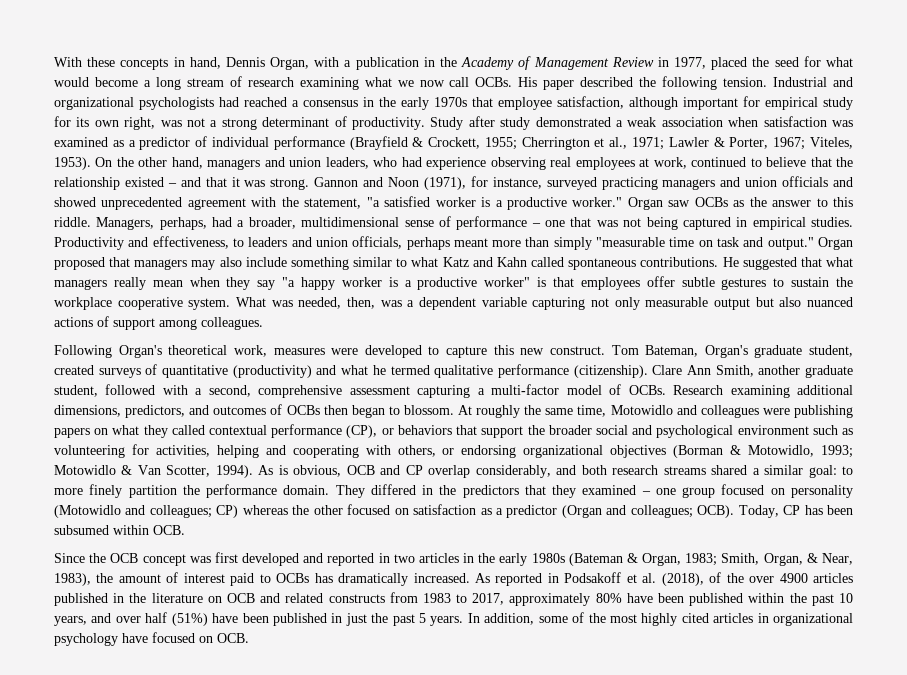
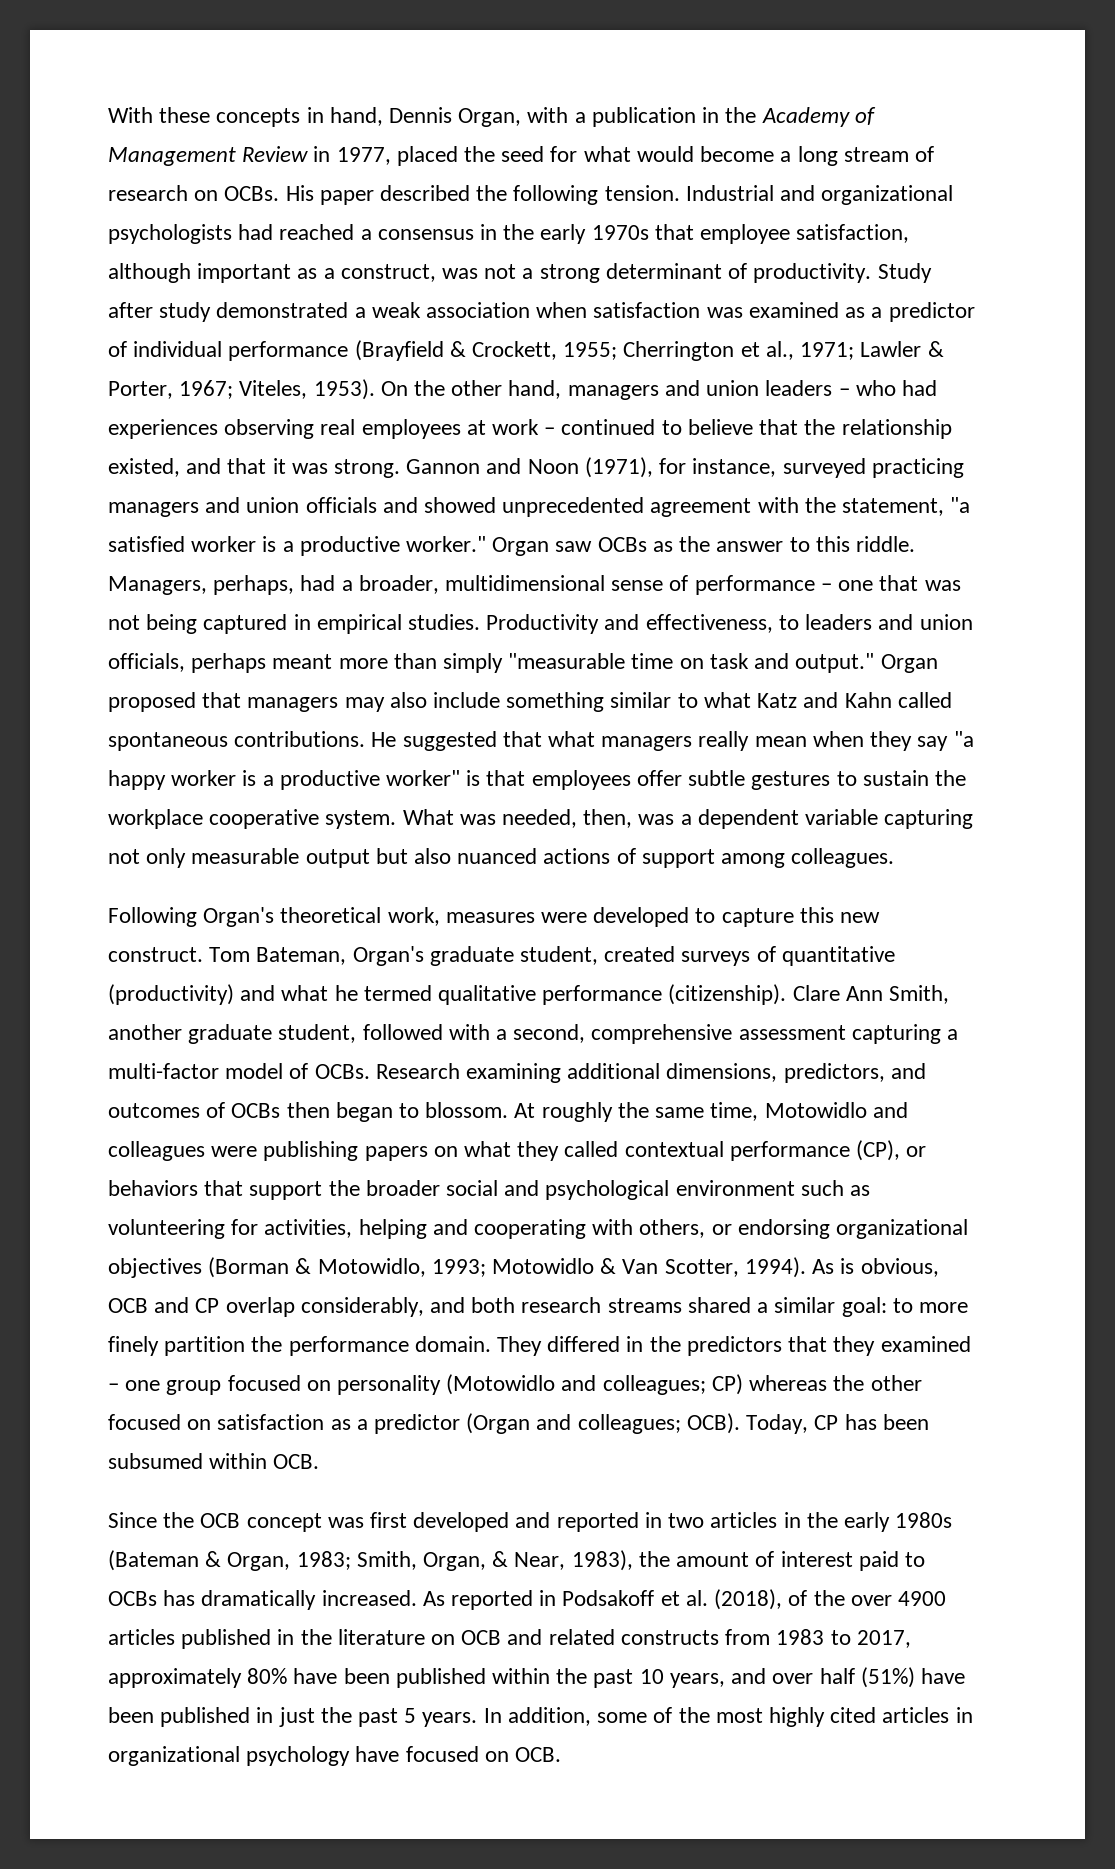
- With these concepts in hand, Dennis Organ, with a publication in the Academy of Management Review in 1977, placed the seed for what would become a long stream of research examining what we now call OCBs.
+ With these concepts in hand, Dennis Organ, with a publication in the Academy of Management Review in 1977, placed the seed for what would become a long stream of research on OCBs.
- Industrial and organizational psychologists had reached a consensus in the early 1970s that employee satisfaction, although important for empirical study for its own right, was not a strong determinant of productivity.
+ Industrial and organizational psychologists had reached a consensus in the early 1970s that employee satisfaction, although important as a construct, was not a strong determinant of productivity.
- On the other hand, managers and union leaders, who had experience observing real employees at work, continued to believe that the relationship existed – and that it was strong.
+ On the other hand, managers and union leaders – who had experiences observing real employees at work – continued to believe that the relationship existed, and that it was strong.

